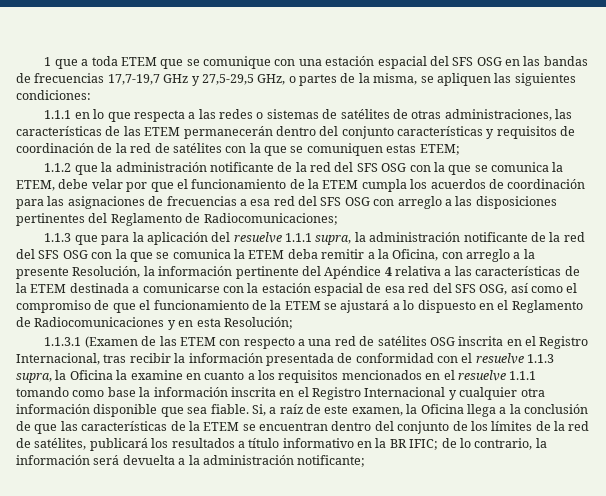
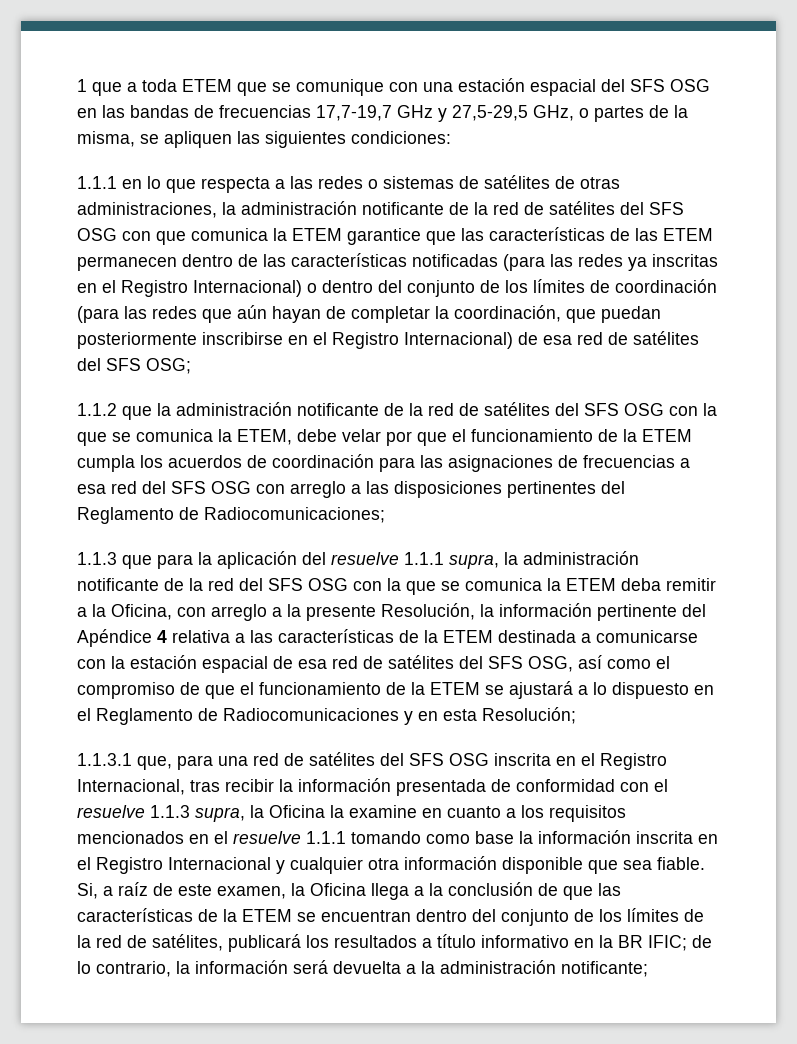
- 1.1.1 en lo que respecta a las redes o sistemas de satélites de otras administraciones, las características de las ETEM permanecerán dentro del conjunto características y requisitos de coordinación de la red de satélites con la que se comuniquen estas ETEM;
+ 1.1.1 en lo que respecta a las redes o sistemas de satélites de otras administraciones, la administración notificante de la red de satélites del SFS OSG con que comunica la ETEM garantice que las características de las ETEM permanecen dentro de las características notificadas (para las redes ya inscritas en el Registro Internacional) o dentro del conjunto de los límites de coordinación (para las redes que aún hayan de completar la coordinación, que puedan posteriormente inscribirse en el Registro Internacional) de esa red de satélites del SFS OSG;
- 1.1.2 que la administración notificante de la red del SFS OSG con la que se comunica la ETEM, debe velar por que el funcionamiento de la ETEM cumpla los acuerdos de coordinación para las asignaciones de frecuencias a esa red del SFS OSG con arreglo a las disposiciones pertinentes del Reglamento de Radiocomunicaciones;
+ 1.1.2 que la administración notificante de la red de satélites del SFS OSG con la que se comunica la ETEM, debe velar por que el funcionamiento de la ETEM cumpla los acuerdos de coordinación para las asignaciones de frecuencias a esa red del SFS OSG con arreglo a las disposiciones pertinentes del Reglamento de Radiocomunicaciones;
- 1.1.3 que para la aplicación del resuelve 1.1.1 supra, la administración notificante de la red del SFS OSG con la que se comunica la ETEM deba remitir a la Oficina, con arreglo a la presente Resolución, la información pertinente del Apéndice 4 relativa a las características de la ETEM destinada a comunicarse con la estación espacial de esa red del SFS OSG, así como el compromiso de que el funcionamiento de la ETEM se ajustará a lo dispuesto en el Reglamento de Radiocomunicaciones y en esta Resolución;
+ 1.1.3 que para la aplicación del resuelve 1.1.1 supra, la administración notificante de la red del SFS OSG con la que se comunica la ETEM deba remitir a la Oficina, con arreglo a la presente Resolución, la información pertinente del Apéndice 4 relativa a las características de la ETEM destinada a comunicarse con la estación espacial de esa red de satélites del SFS OSG, así como el compromiso de que el funcionamiento de la ETEM se ajustará a lo dispuesto en el Reglamento de Radiocomunicaciones y en esta Resolución;
- 1.1.3.1 (Examen de las ETEM con respecto a una red de satélites OSG inscrita en el Registro Internacional, tras recibir la información presentada de conformidad con el resuelve 1.1.3 supra, la Oficina la examine en cuanto a los requisitos mencionados en el resuelve 1.1.1 tomando como base la información inscrita en el Registro Internacional y cualquier otra información disponible que sea fiable.
+ 1.1.3.1 que, para una red de satélites del SFS OSG inscrita en el Registro Internacional, tras recibir la información presentada de conformidad con el resuelve 1.1.3 supra, la Oficina la examine en cuanto a los requisitos mencionados en el resuelve 1.1.1 tomando como base la información inscrita en el Registro Internacional y cualquier otra información disponible que sea fiable.

